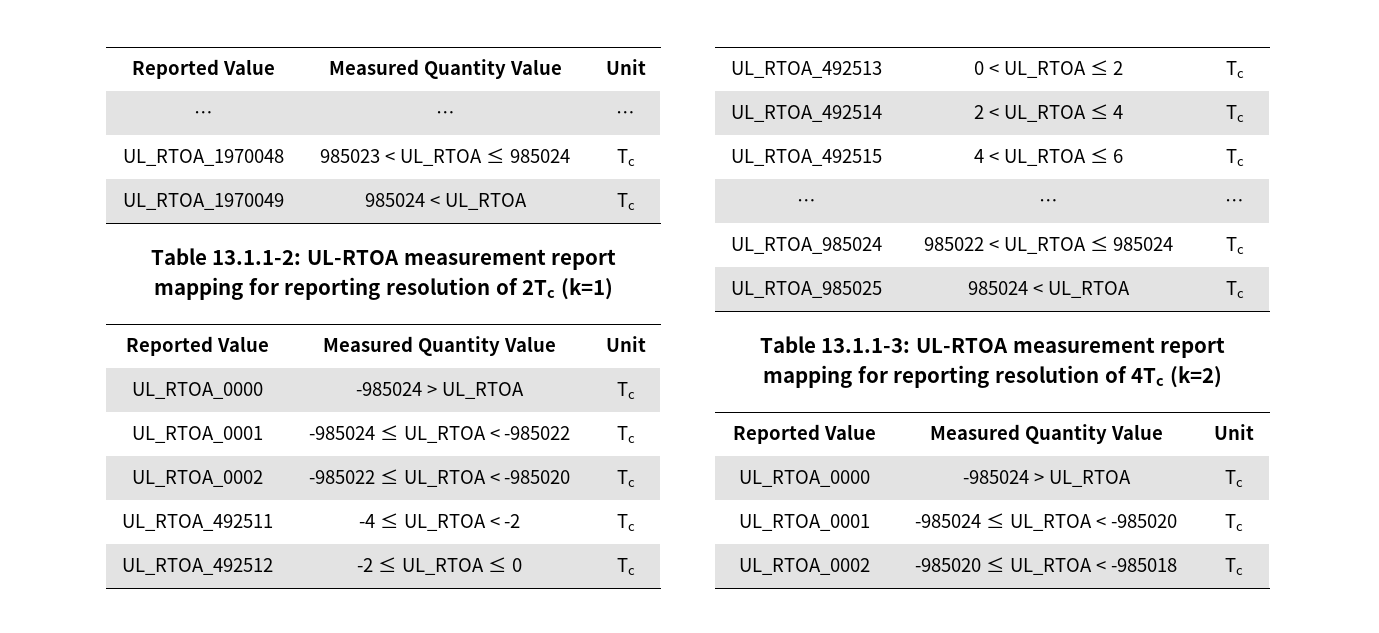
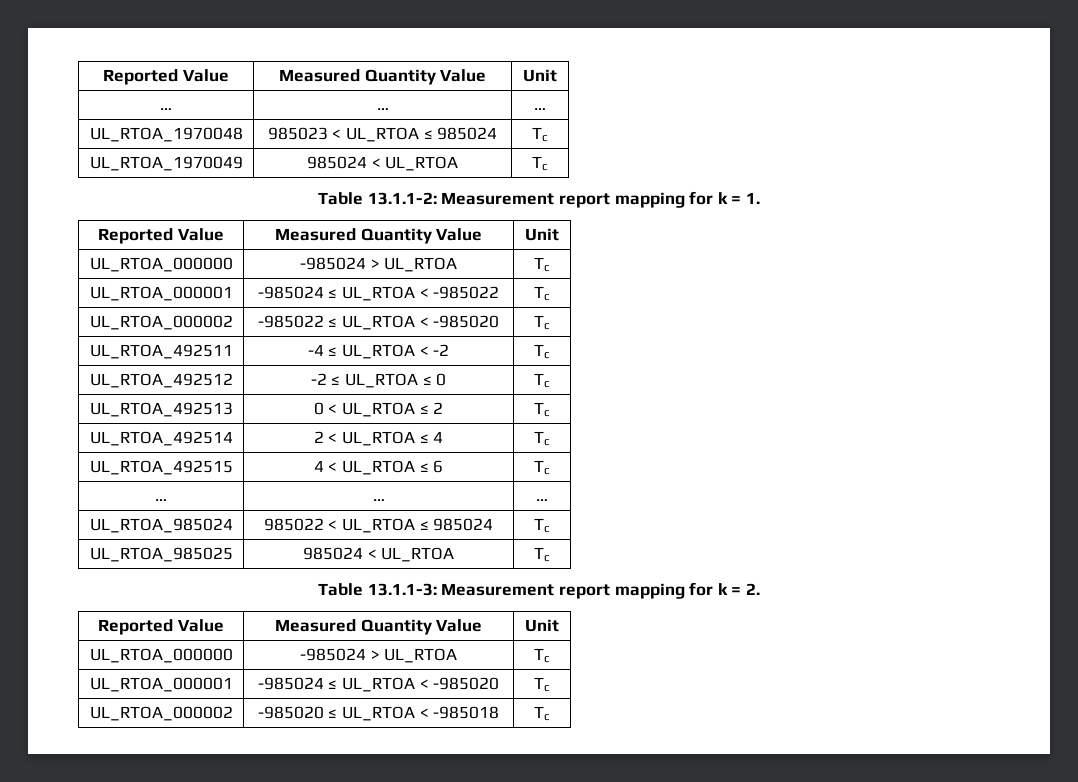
- Table 13.1.1-2: UL-RTOA measurement report mapping for reporting resolution of 2Tc (k=1)
+ Table 13.1.1-2: Measurement report mapping for k = 1.
  Reported Value | Measured Quantity Value | Unit
- UL_RTOA_0000 | -985024 > UL_RTOA | Tc
- UL_RTOA_0001 | -985024 ≤ UL_RTOA < -985022 | Tc
+ UL_RTOA_000000 | -985024 > UL_RTOA | Tc
+ UL_RTOA_000001 | -985024 ≤ UL_RTOA < -985022 | Tc
- UL_RTOA_0002 | -985022 ≤ UL_RTOA < -985020 | Tc
+ UL_RTOA_000002 | -985022 ≤ UL_RTOA < -985020 | Tc
- Table 13.1.1-3: UL-RTOA measurement report mapping for reporting resolution of 4Tc (k=2)
+ Table 13.1.1-3: Measurement report mapping for k = 2.
  Reported Value | Measured Quantity Value | Unit
- UL_RTOA_0000 | -985024 > UL_RTOA | Tc
- UL_RTOA_0001 | -985024 ≤ UL_RTOA < -985020 | Tc
+ UL_RTOA_000000 | -985024 > UL_RTOA | Tc
+ UL_RTOA_000001 | -985024 ≤ UL_RTOA < -985020 | Tc
- UL_RTOA_0002 | -985020 ≤ UL_RTOA < -985018 | Tc
+ UL_RTOA_000002 | -985020 ≤ UL_RTOA < -985018 | Tc

